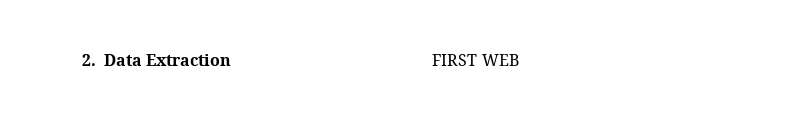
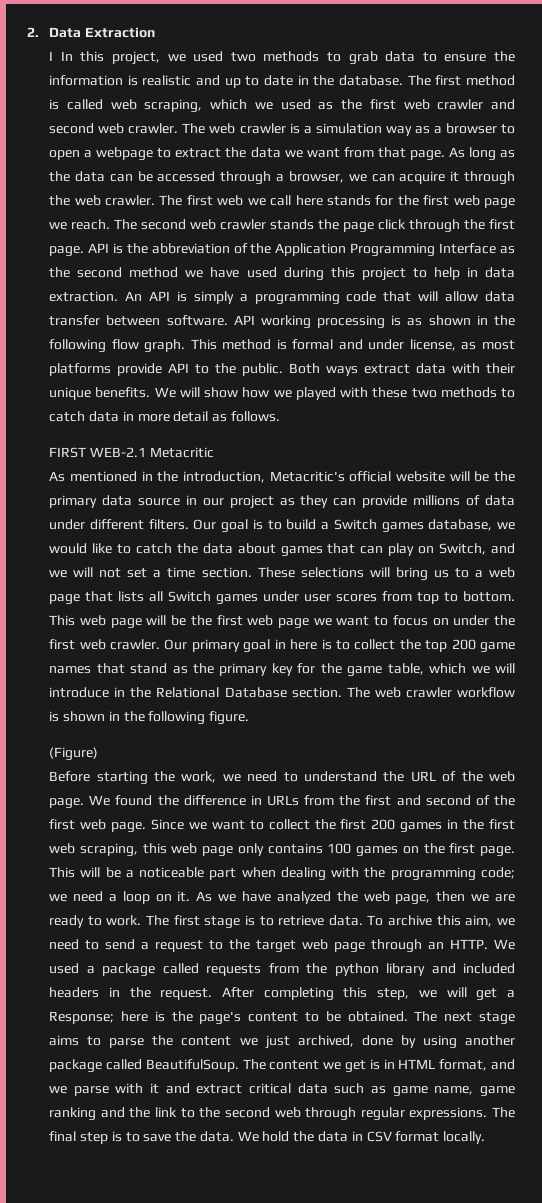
- FIRST WEB
+ I In this project, we used two methods to grab data to ensure the information is realistic and up to date in the database. The first method is called web scraping, which we used as the first web crawler and second web crawler. The web crawler is a simulation way as a browser to open a webpage to extract the data we want from that page. As long as the data can be accessed through a browser, we can acquire it through the web crawler. The first web we call here stands for the first web page we reach. The second web crawler stands the page click through the first page. API is the abbreviation of the Application Programming Interface as the second method we have used during this project to help in data extraction. An API is simply a programming code that will allow data transfer between software. API working processing is as shown in the following flow graph. This method is formal and under license, as most platforms provide API to the public. Both ways extract data with their unique benefits. We will show how we played with these two methods to catch data in more detail as follows.
+ FIRST WEB-2.1 Metacritic
+ As mentioned in the introduction, Metacritic's official website will be the primary data source in our project as they can provide millions of data under different filters. Our goal is to build a Switch games database, we would like to catch the data about games that can play on Switch, and we will not set a time section. These selections will bring us to a web page that lists all Switch games under user scores from top to bottom. This web page will be the first web page we want to focus on under the first web crawler. Our primary goal in here is to collect the top 200 game names that stand as the primary key for the game table, which we will introduce in the Relational Database section. The web crawler workflow is shown in the following figure.
+ (Figure)
+ Before starting the work, we need to understand the URL of the web page. We found the difference in URLs from the first and second of the first web page. Since we want to collect the first 200 games in the first web scraping, this web page only contains 100 games on the first page. This will be a noticeable part when dealing with the programming code; we need a loop on it. As we have analyzed the web page, then we are ready to work. The first stage is to retrieve data. To archive this aim, we need to send a request to the target web page through an HTTP. We used a package called requests from the python library and included headers in the request. After completing this step, we will get a Response; here is the page's content to be obtained. The next stage aims to parse the content we just archived, done by using another package called BeautifulSoup. The content we get is in HTML format, and we parse with it and extract critical data such as game name, game ranking and the link to the second web through regular expressions. The final step is to save the data. We hold the data in CSV format locally.

